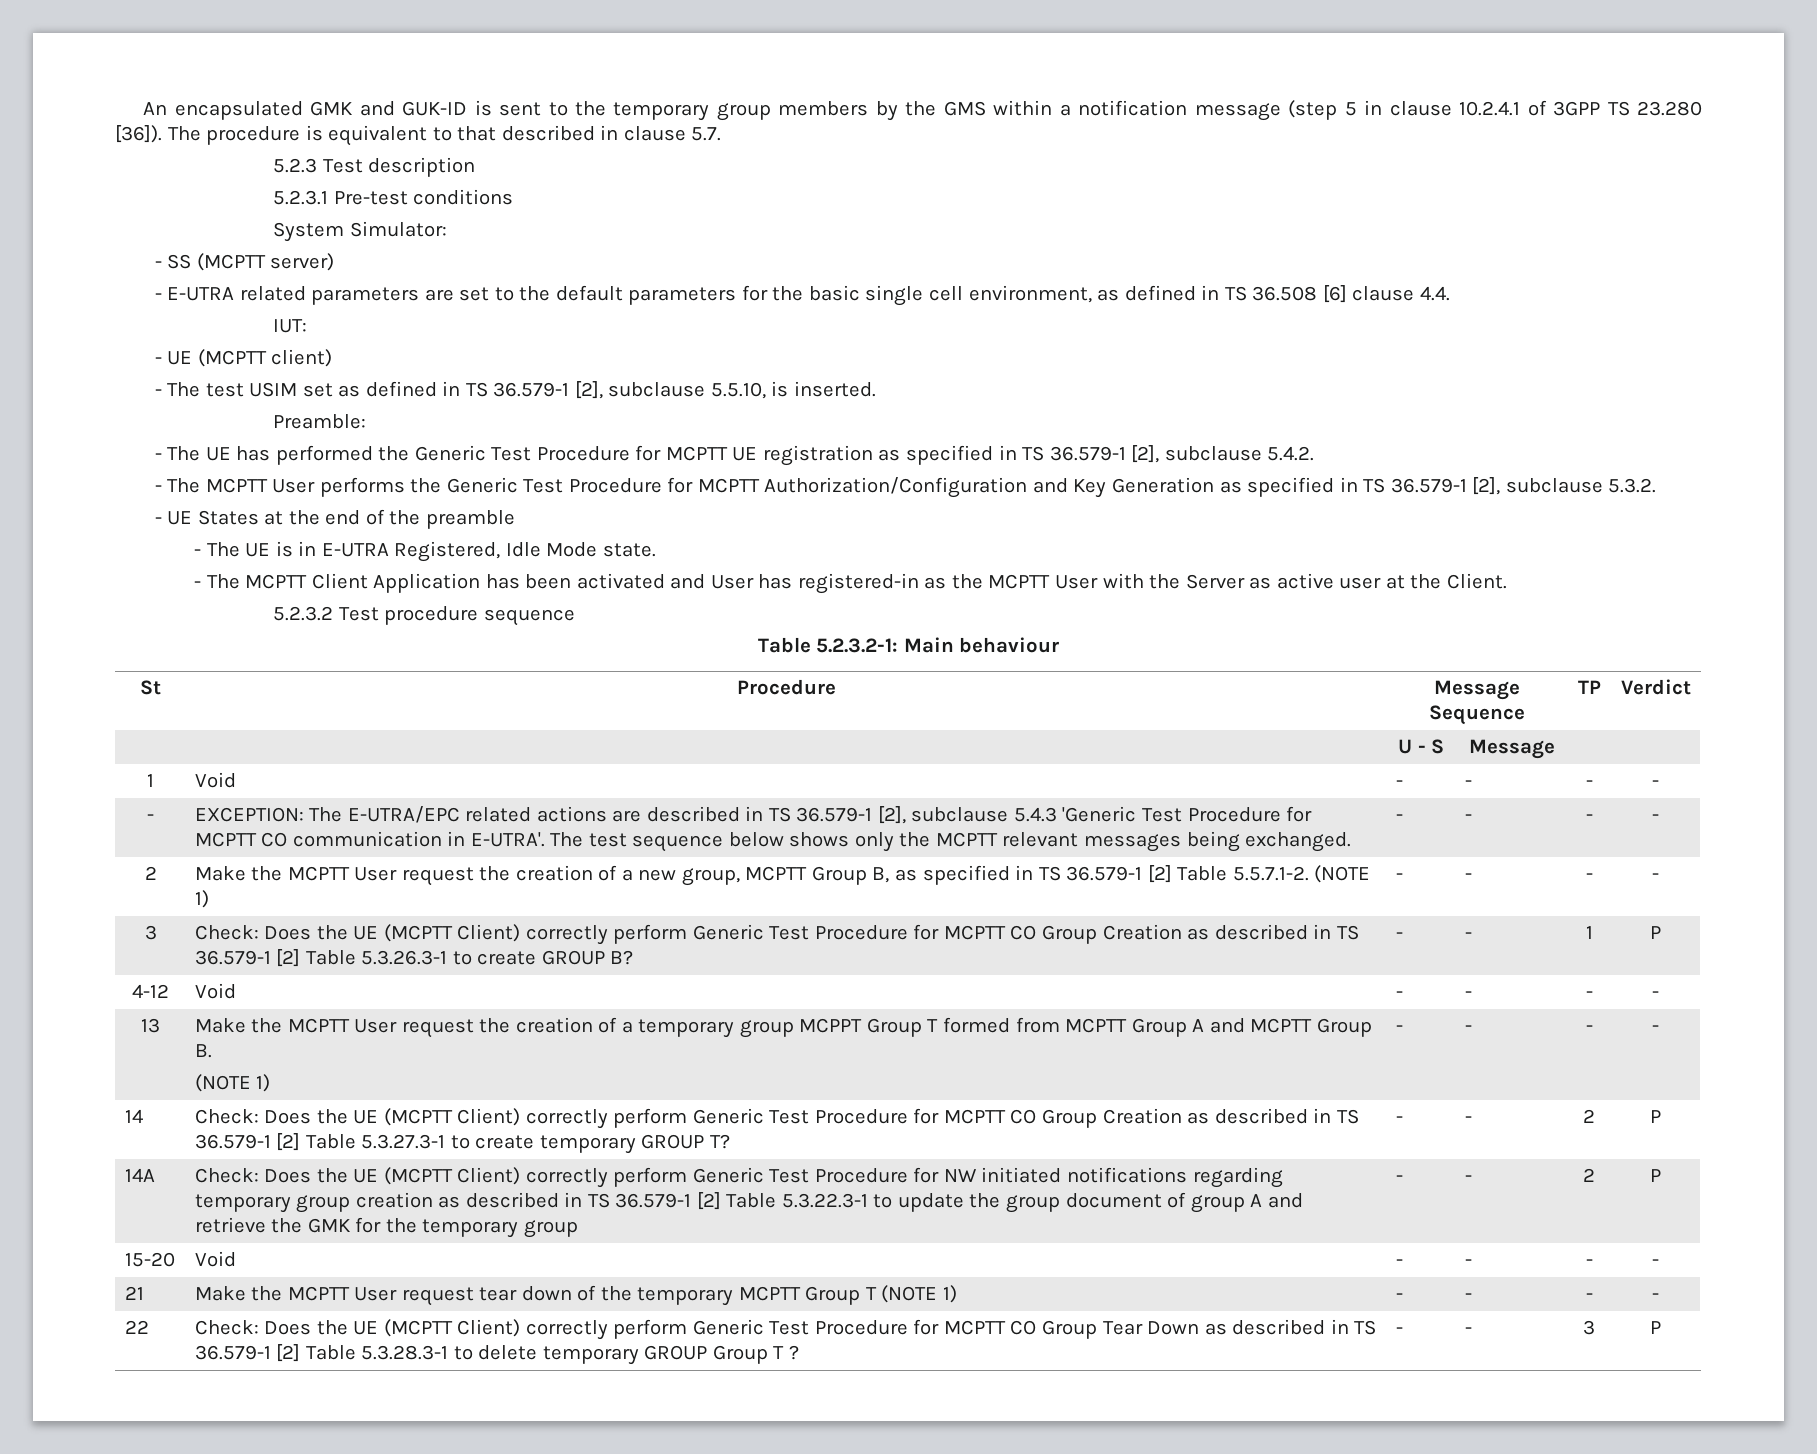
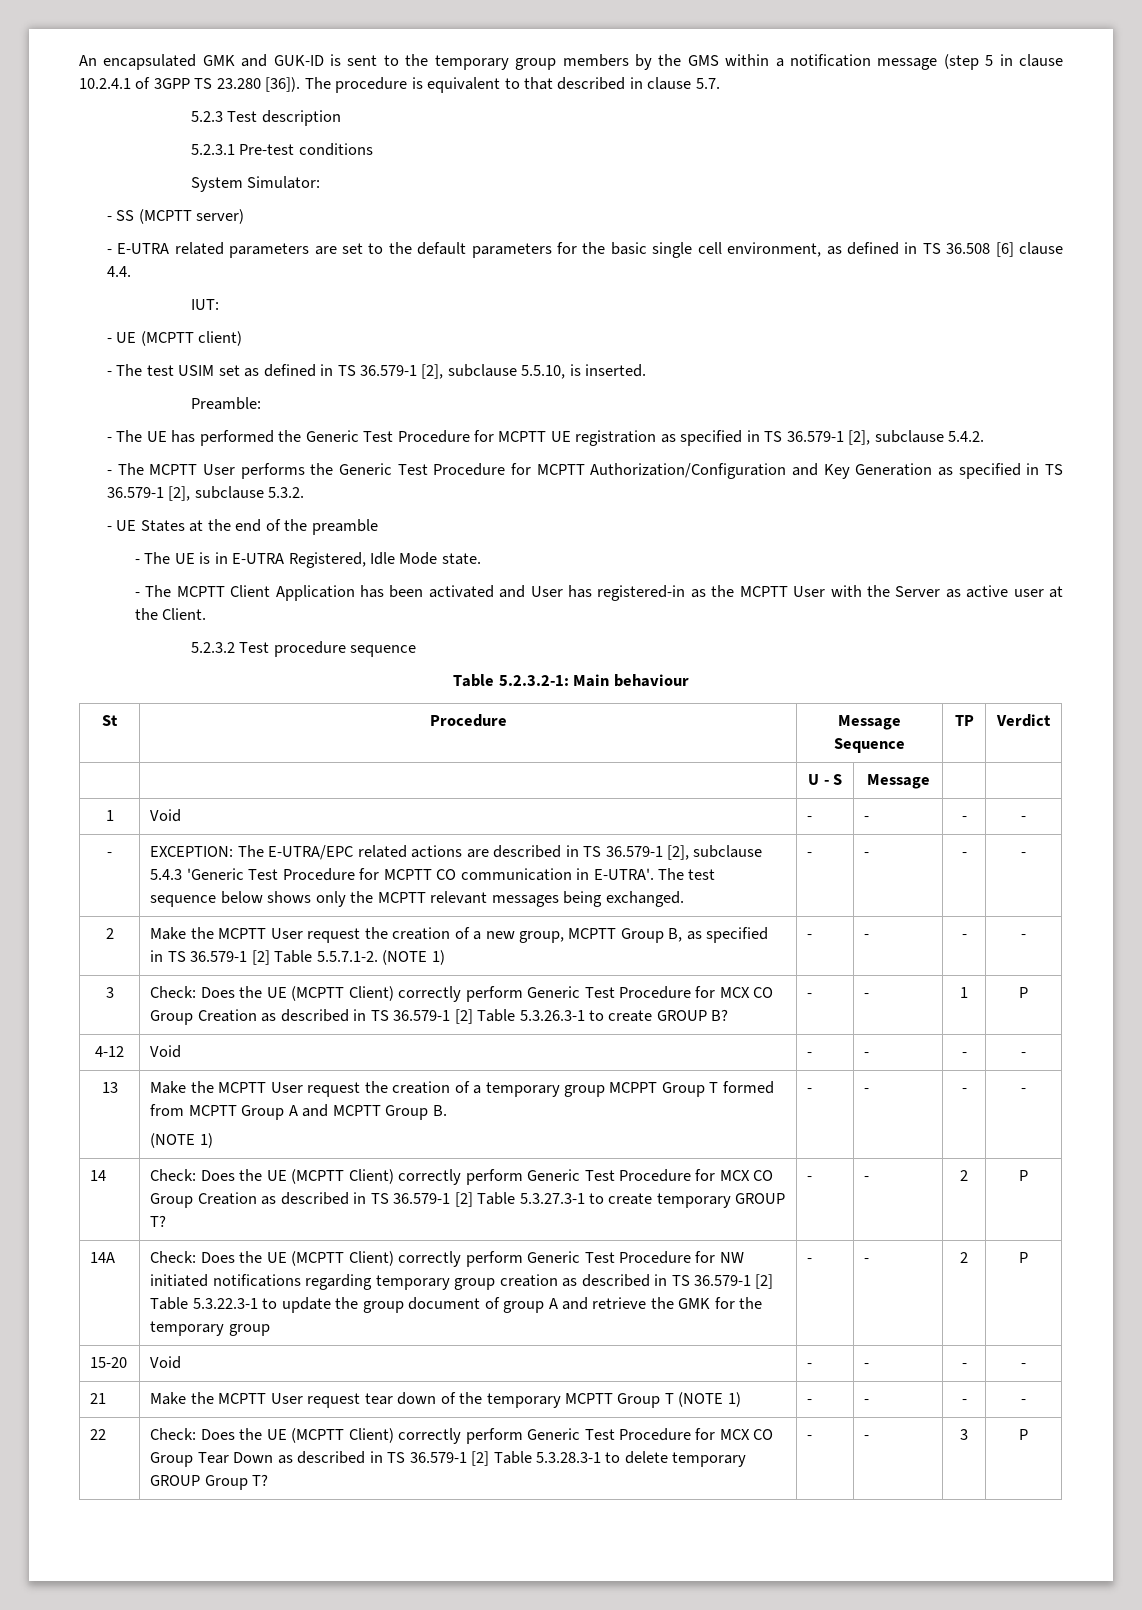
- 3 | Check: Does the UE (MCPTT Client) correctly perform Generic Test Procedure for MCPTT CO Group Creation as described in TS 36.579-1 [2] Table 5.3.26.3-1 to create GROUP B? | - | - | 1 | P
+ 3 | Check: Does the UE (MCPTT Client) correctly perform Generic Test Procedure for MCX CO Group Creation as described in TS 36.579-1 [2] Table 5.3.26.3-1 to create GROUP B? | - | - | 1 | P
- 14 | Check: Does the UE (MCPTT Client) correctly perform Generic Test Procedure for MCPTT CO Group Creation as described in TS 36.579-1 [2] Table 5.3.27.3-1 to create temporary GROUP T? | - | - | 2 | P
+ 14 | Check: Does the UE (MCPTT Client) correctly perform Generic Test Procedure for MCX CO Group Creation as described in TS 36.579-1 [2] Table 5.3.27.3-1 to create temporary GROUP T? | - | - | 2 | P
- 22 | Check: Does the UE (MCPTT Client) correctly perform Generic Test Procedure for MCPTT CO Group Tear Down as described in TS 36.579-1 [2] Table 5.3.28.3-1 to delete temporary GROUP Group T ? | - | - | 3 | P
+ 22 | Check: Does the UE (MCPTT Client) correctly perform Generic Test Procedure for MCX CO Group Tear Down as described in TS 36.579-1 [2] Table 5.3.28.3-1 to delete temporary GROUP Group T? | - | - | 3 | P

